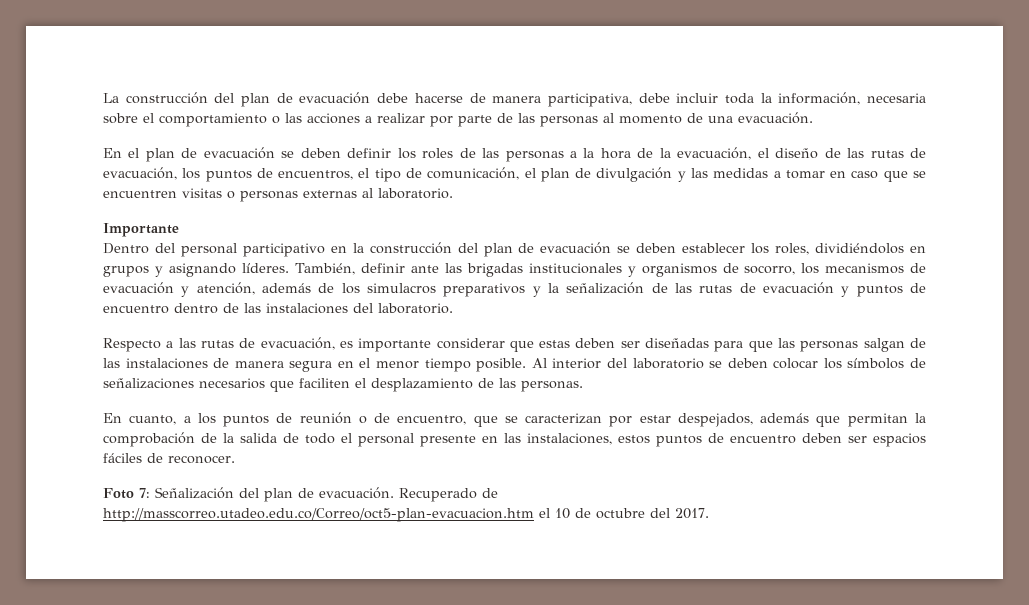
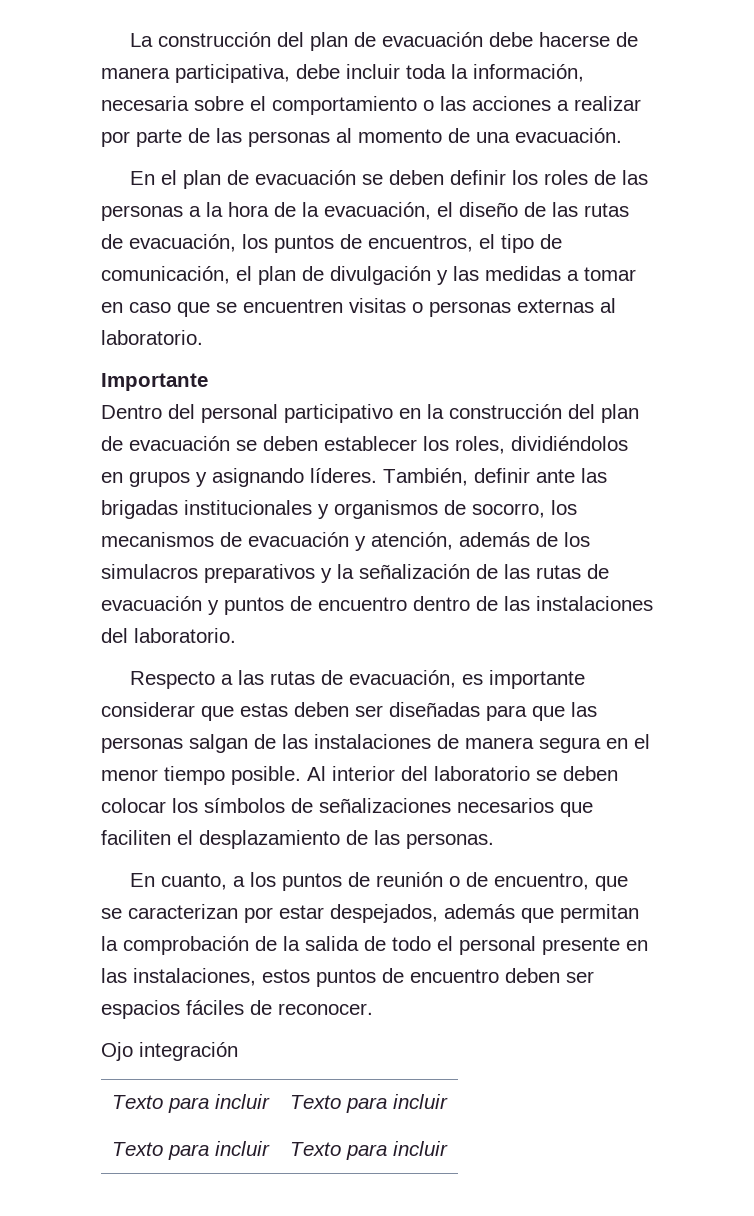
- Foto 7: Señalización del plan de evacuación. Recuperado de http://masscorreo.utadeo.edu.co/Correo/oct5-plan-evacuacion.htm el 10 de octubre del 2017.
+ Ojo integración
+ Texto para incluir | Texto para incluir
+ Texto para incluir | Texto para incluir

